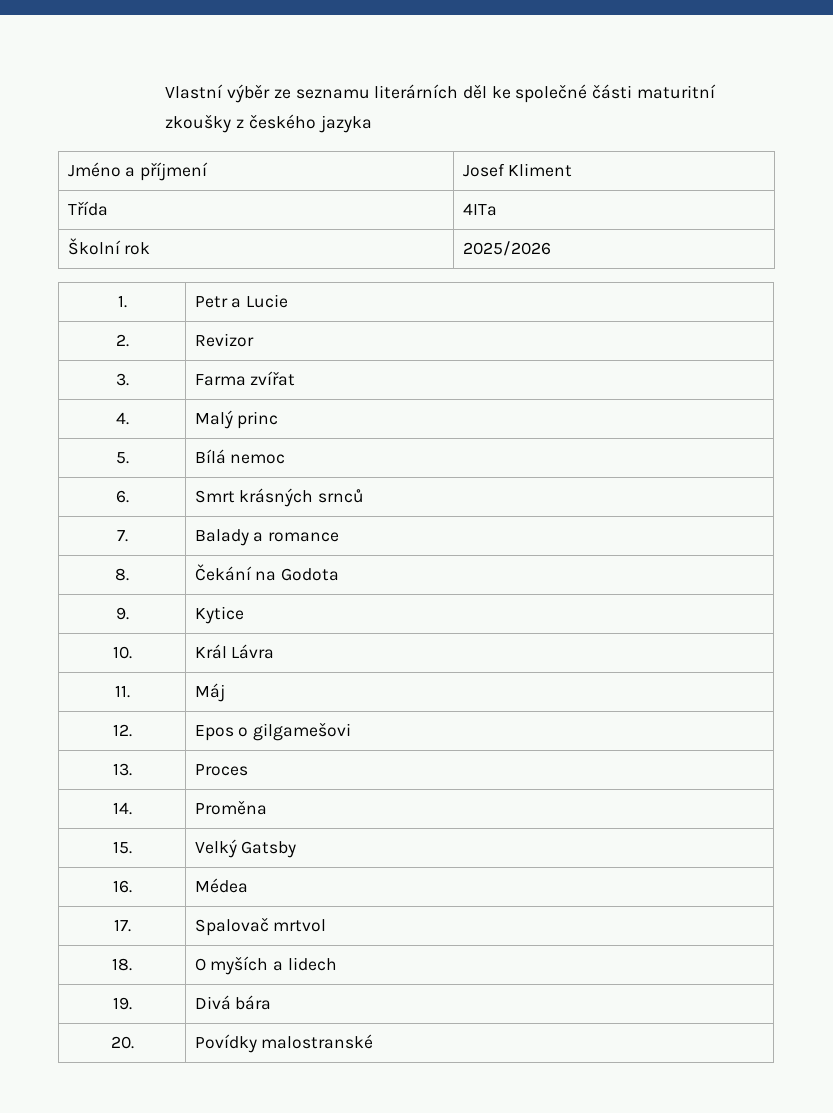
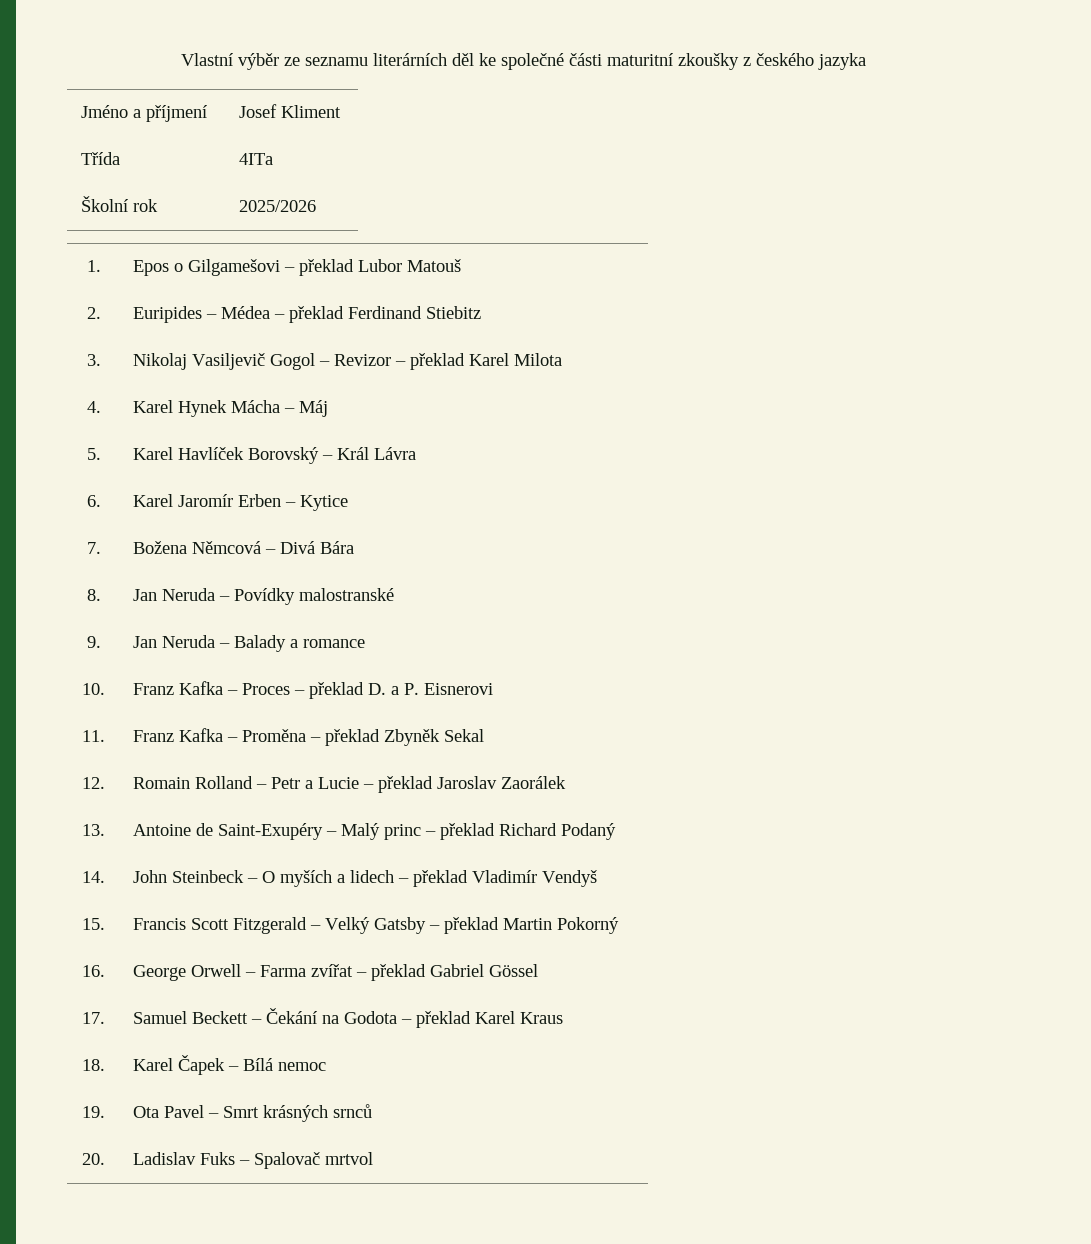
- 1. | Petr a Lucie
- 2. | Revizor
- 3. | Farma zvířat
- 4. | Malý princ
- 5. | Bílá nemoc
- 6. | Smrt krásných srnců
- 7. | Balady a romance
- 8. | Čekání na Godota
- 9. | Kytice
- 10. | Král Lávra
- 11. | Máj
- 12. | Epos o gilgamešovi
- 13. | Proces
- 14. | Proměna
- 15. | Velký Gatsby
- 16. | Médea
- 17. | Spalovač mrtvol
- 18. | O myších a lidech
- 19. | Divá bára
- 20. | Povídky malostranské
+ 1. | Epos o Gilgamešovi – překlad Lubor Matouš
+ 2. | Euripides – Médea – překlad Ferdinand Stiebitz
+ 3. | Nikolaj Vasiljevič Gogol – Revizor – překlad Karel Milota
+ 4. | Karel Hynek Mácha – Máj
+ 5. | Karel Havlíček Borovský – Král Lávra
+ 6. | Karel Jaromír Erben – Kytice
+ 7. | Božena Němcová – Divá Bára
+ 8. | Jan Neruda – Povídky malostranské
+ 9. | Jan Neruda – Balady a romance
+ 10. | Franz Kafka – Proces – překlad D. a P. Eisnerovi
+ 11. | Franz Kafka – Proměna – překlad Zbyněk Sekal
+ 12. | Romain Rolland – Petr a Lucie – překlad Jaroslav Zaorálek
+ 13. | Antoine de Saint-Exupéry – Malý princ – překlad Richard Podaný
+ 14. | John Steinbeck – O myších a lidech – překlad Vladimír Vendyš
+ 15. | Francis Scott Fitzgerald – Velký Gatsby – překlad Martin Pokorný
+ 16. | George Orwell – Farma zvířat – překlad Gabriel Gössel
+ 17. | Samuel Beckett – Čekání na Godota – překlad Karel Kraus
+ 18. | Karel Čapek – Bílá nemoc
+ 19. | Ota Pavel – Smrt krásných srnců
+ 20. | Ladislav Fuks – Spalovač mrtvol

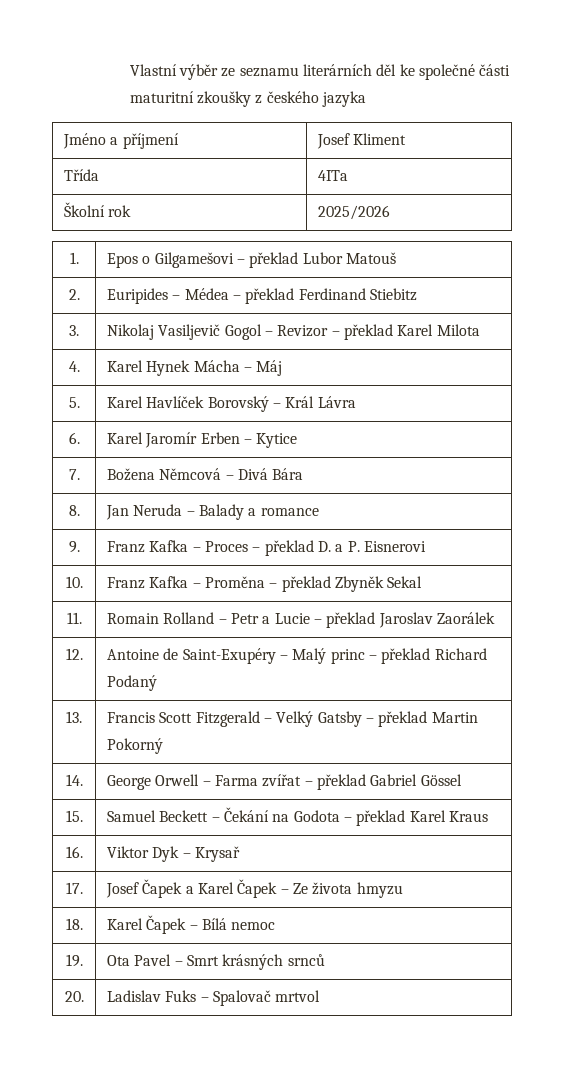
- 8. | Jan Neruda – Povídky malostranské
- 9. | Jan Neruda – Balady a romance
+ 8. | Jan Neruda – Balady a romance
- 10. | Franz Kafka – Proces – překlad D. a P. Eisnerovi
+ 9. | Franz Kafka – Proces – překlad D. a P. Eisnerovi
- 11. | Franz Kafka – Proměna – překlad Zbyněk Sekal
+ 10. | Franz Kafka – Proměna – překlad Zbyněk Sekal
- 12. | Romain Rolland – Petr a Lucie – překlad Jaroslav Zaorálek
+ 11. | Romain Rolland – Petr a Lucie – překlad Jaroslav Zaorálek
- 13. | Antoine de Saint-Exupéry – Malý princ – překlad Richard Podaný
+ 12. | Antoine de Saint-Exupéry – Malý princ – překlad Richard Podaný
- 14. | John Steinbeck – O myších a lidech – překlad Vladimír Vendyš
- 15. | Francis Scott Fitzgerald – Velký Gatsby – překlad Martin Pokorný
+ 13. | Francis Scott Fitzgerald – Velký Gatsby – překlad Martin Pokorný
- 16. | George Orwell – Farma zvířat – překlad Gabriel Gössel
+ 14. | George Orwell – Farma zvířat – překlad Gabriel Gössel
- 17. | Samuel Beckett – Čekání na Godota – překlad Karel Kraus
+ 15. | Samuel Beckett – Čekání na Godota – překlad Karel Kraus
+ 16. | Viktor Dyk – Krysař
+ 17. | Josef Čapek a Karel Čapek – Ze života hmyzu

